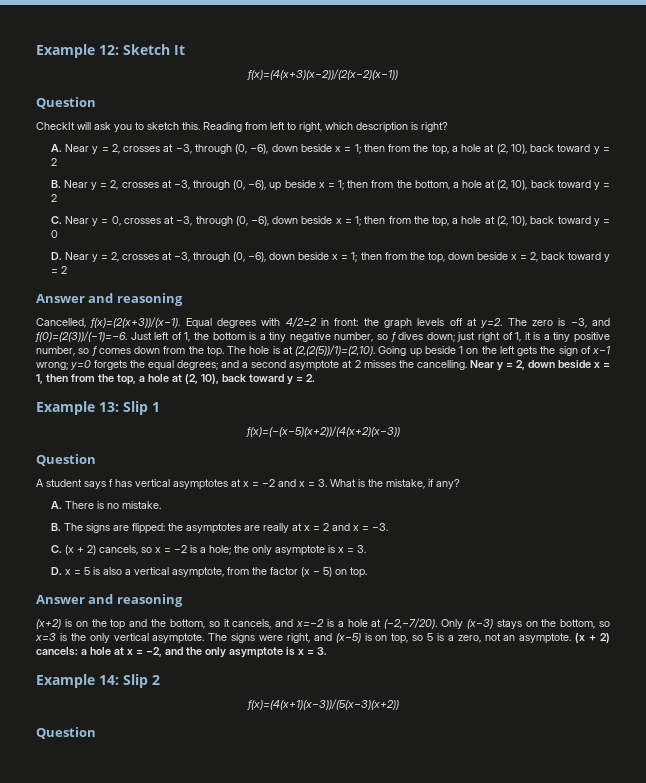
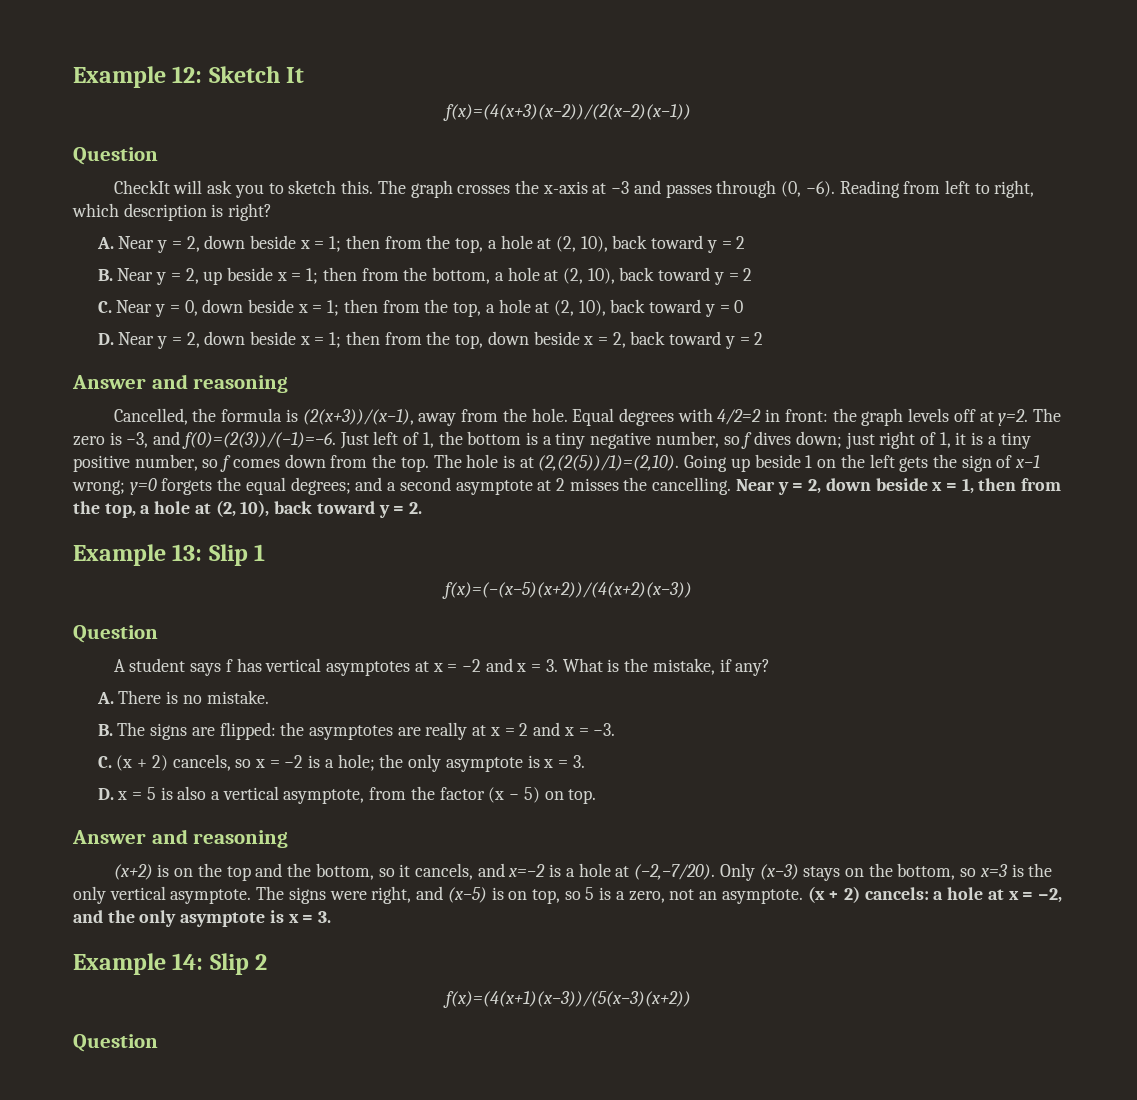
+ The graph crosses the x-axis at −3 and passes through (0, −6).
- A. Near y = 2, crosses at −3, through (0, −6), down beside x = 1; then from the top, a hole at (2, 10), back toward y = 2
+ A. Near y = 2, down beside x = 1; then from the top, a hole at (2, 10), back toward y = 2
- B. Near y = 2, crosses at −3, through (0, −6), up beside x = 1; then from the bottom, a hole at (2, 10), back toward y = 2
+ B. Near y = 2, up beside x = 1; then from the bottom, a hole at (2, 10), back toward y = 2
- C. Near y = 0, crosses at −3, through (0, −6), down beside x = 1; then from the top, a hole at (2, 10), back toward y = 0
+ C. Near y = 0, down beside x = 1; then from the top, a hole at (2, 10), back toward y = 0
- D. Near y = 2, crosses at −3, through (0, −6), down beside x = 1; then from the top, down beside x = 2, back toward y = 2
+ D. Near y = 2, down beside x = 1; then from the top, down beside x = 2, back toward y = 2
- Cancelled, f(x)=(2(x+3))/(x−1).
+ Cancelled, the formula is (2(x+3))/(x−1), away from the hole.

